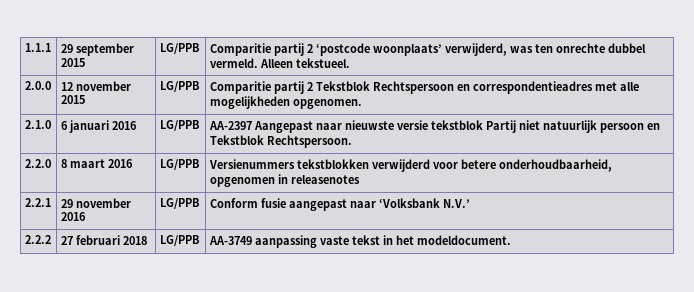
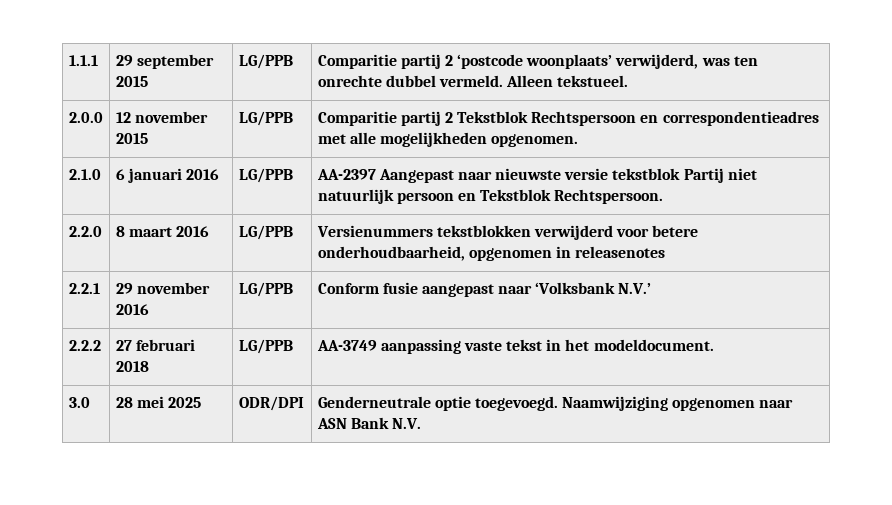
+ 3.0 | 28 mei 2025 | ODR/DPI | Genderneutrale optie toegevoegd. Naamwijziging opgenomen naar ASN Bank N.V.

